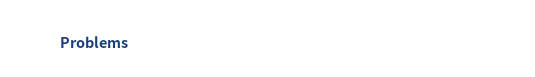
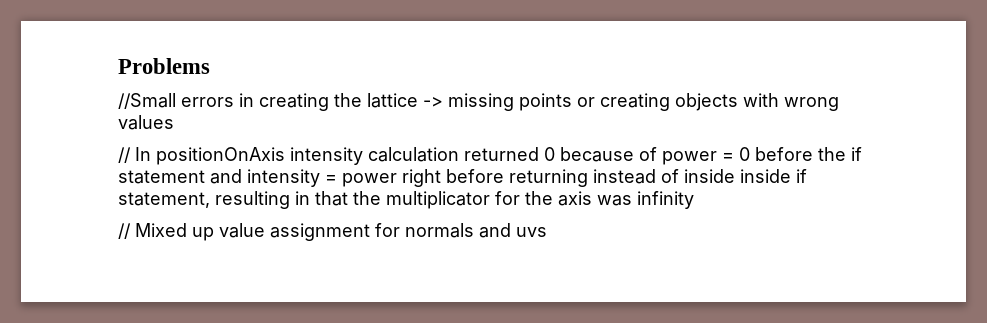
+ //Small errors in creating the lattice -> missing points or creating objects with wrong values
+ // In positionOnAxis intensity calculation returned 0 because of power = 0 before the if statement and intensity = power right before returning instead of inside inside if statement, resulting in that the multiplicator for the axis was infinity
+ // Mixed up value assignment for normals and uvs

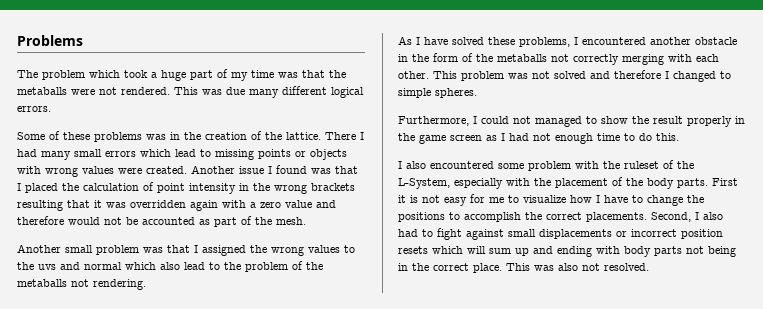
- //Small errors in creating the lattice -> missing points or creating objects with wrong values
- // In positionOnAxis intensity calculation returned 0 because of power = 0 before the if statement and intensity = power right before returning instead of inside inside if statement, resulting in that the multiplicator for the axis was infinity
- // Mixed up value assignment for normals and uvs
+ The problem which took a huge part of my time was that the metaballs were not rendered. This was due many different logical errors.
+ Some of these problems was in the creation of the lattice. There I had many small errors which lead to missing points or objects with wrong values were created. Another issue I found was that I placed the calculation of point intensity in the wrong brackets resulting that it was overridden again with a zero value and therefore would not be accounted as part of the mesh.
+ Another small problem was that I assigned the wrong values to the uvs and normal which also lead to the problem of the metaballs not rendering.
+ As I have solved these problems, I encountered another obstacle in the form of the metaballs not correctly merging with each other. This problem was not solved and therefore I changed to simple spheres.
+ Furthermore, I could not managed to show the result properly in the game screen as I had not enough time to do this.
+ I also encountered some problem with the ruleset of the L-System, especially with the placement of the body parts. First it is not easy for me to visualize how I have to change the positions to accomplish the correct placements. Second, I also had to fight against small displacements or incorrect position resets which will sum up and ending with body parts not being in the correct place. This was also not resolved.

